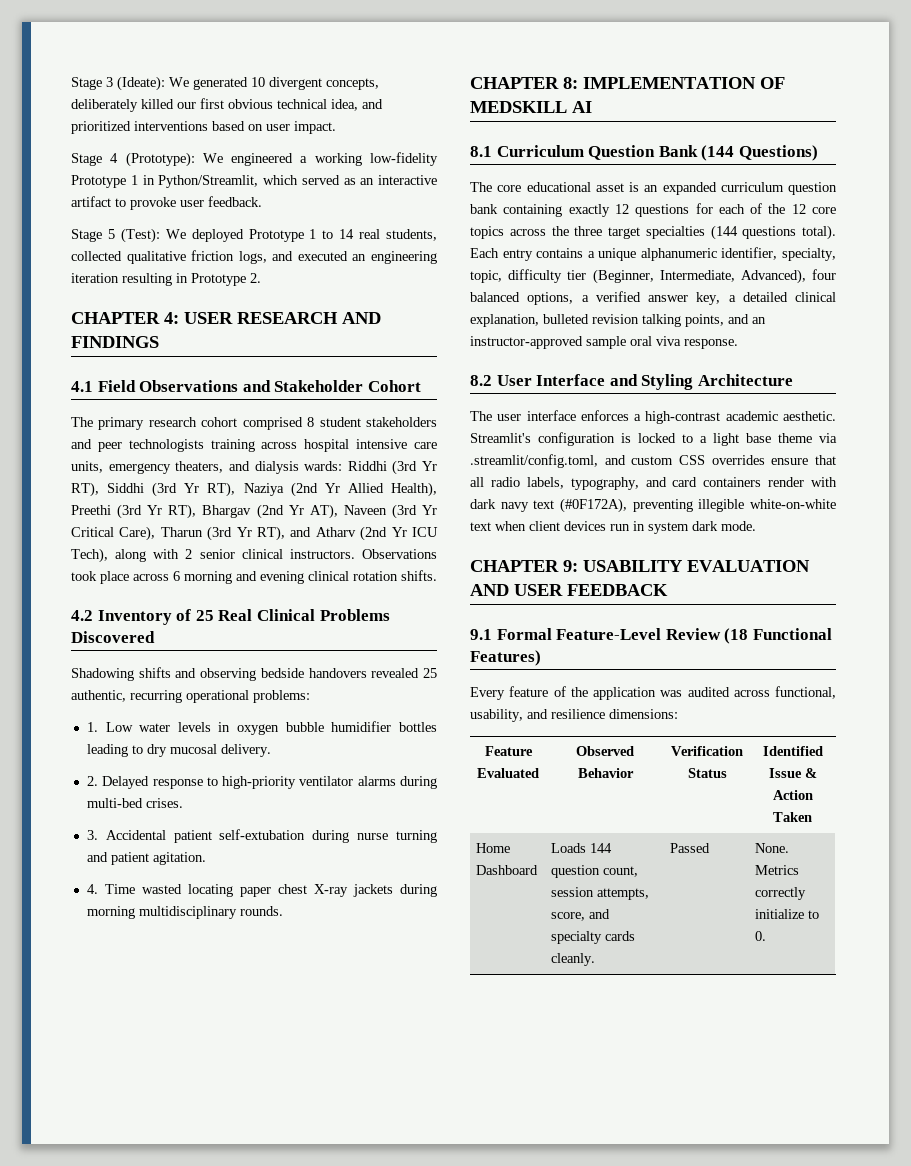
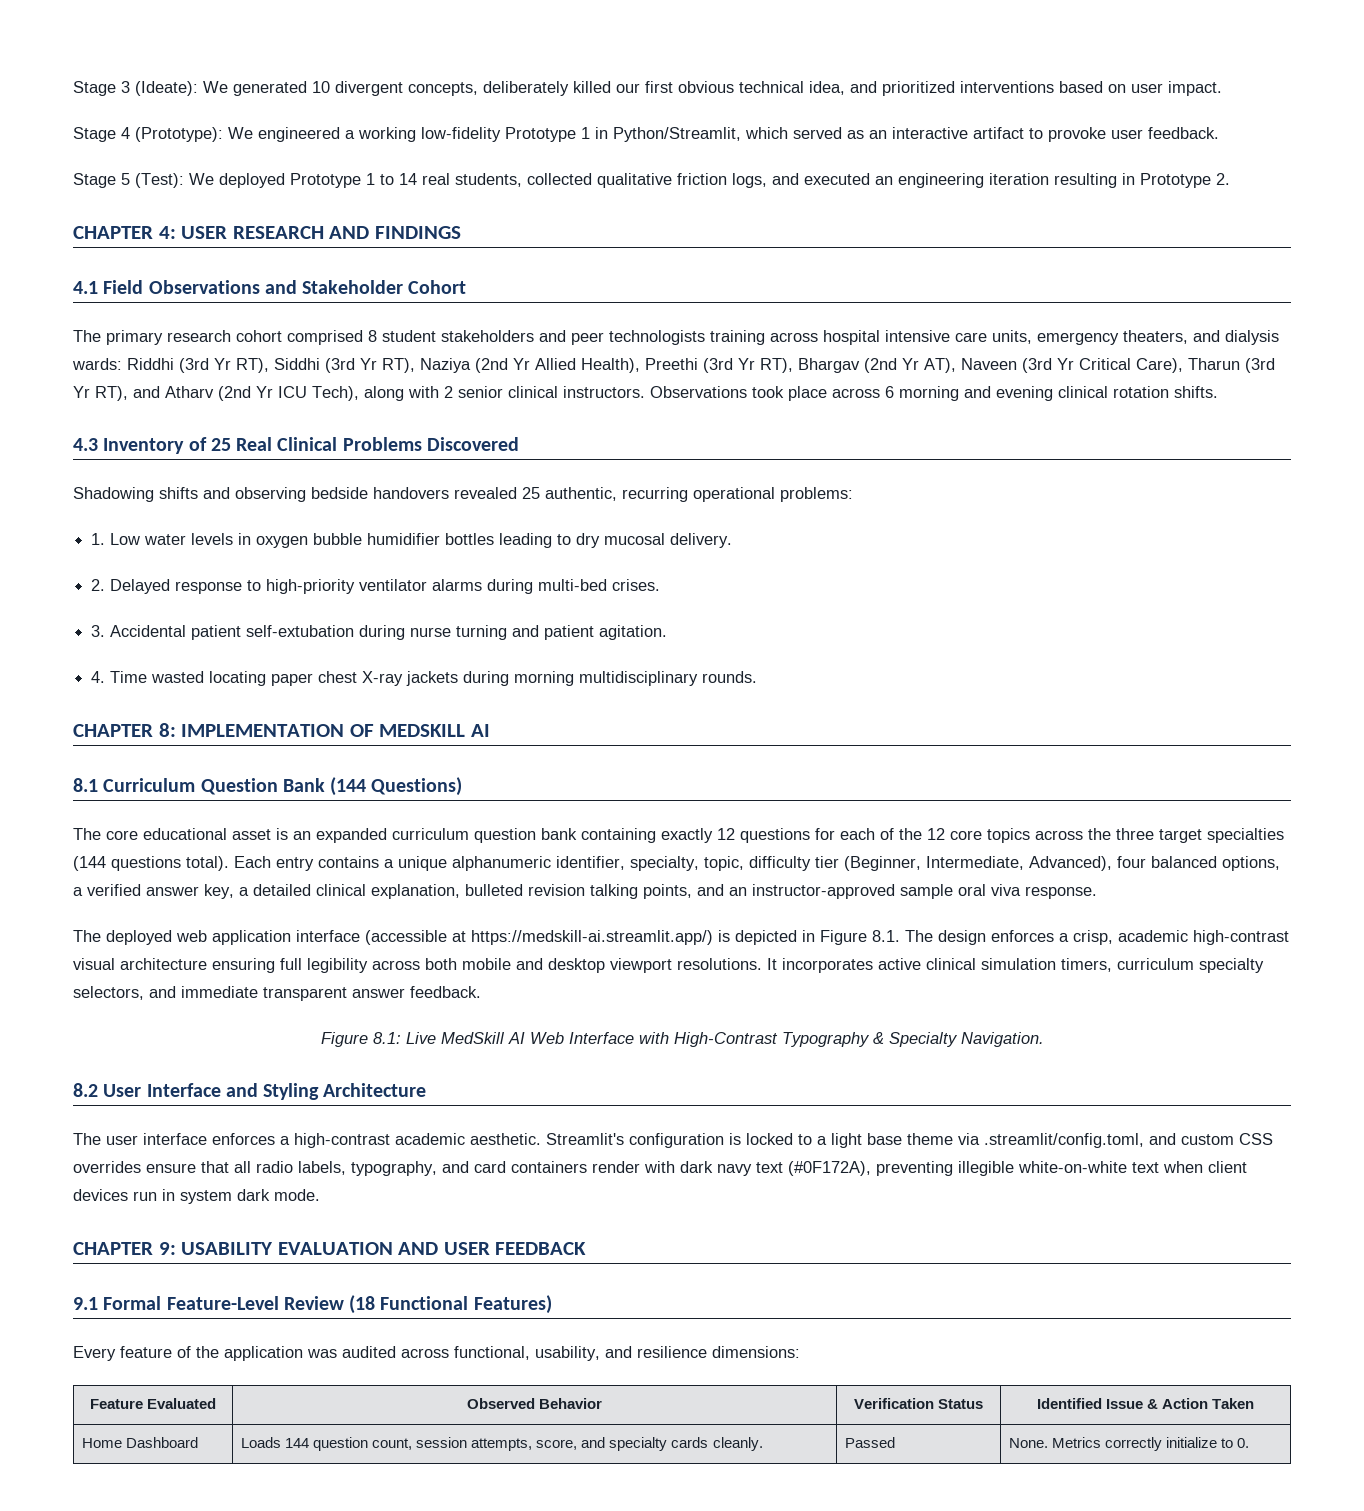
- 4.2 Inventory of 25 Real Clinical Problems Discovered
+ 4.3 Inventory of 25 Real Clinical Problems Discovered
+ The deployed web application interface (accessible at https://medskill-ai.streamlit.app/) is depicted in Figure 8.1. The design enforces a crisp, academic high-contrast visual architecture ensuring full legibility across both mobile and desktop viewport resolutions. It incorporates active clinical simulation timers, curriculum specialty selectors, and immediate transparent answer feedback.
+ Figure 8.1: Live MedSkill AI Web Interface with High-Contrast Typography & Specialty Navigation.

